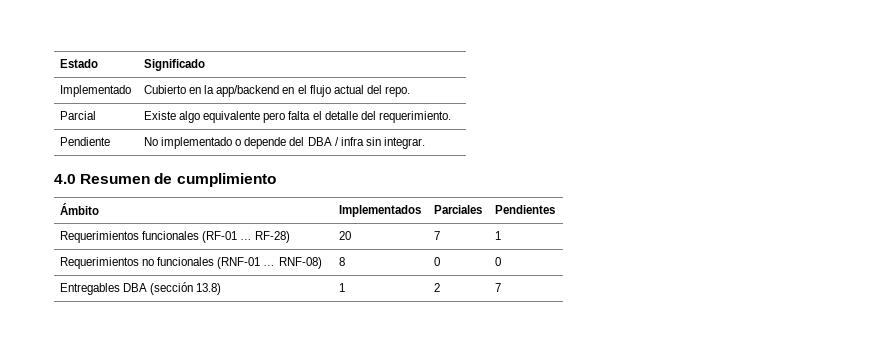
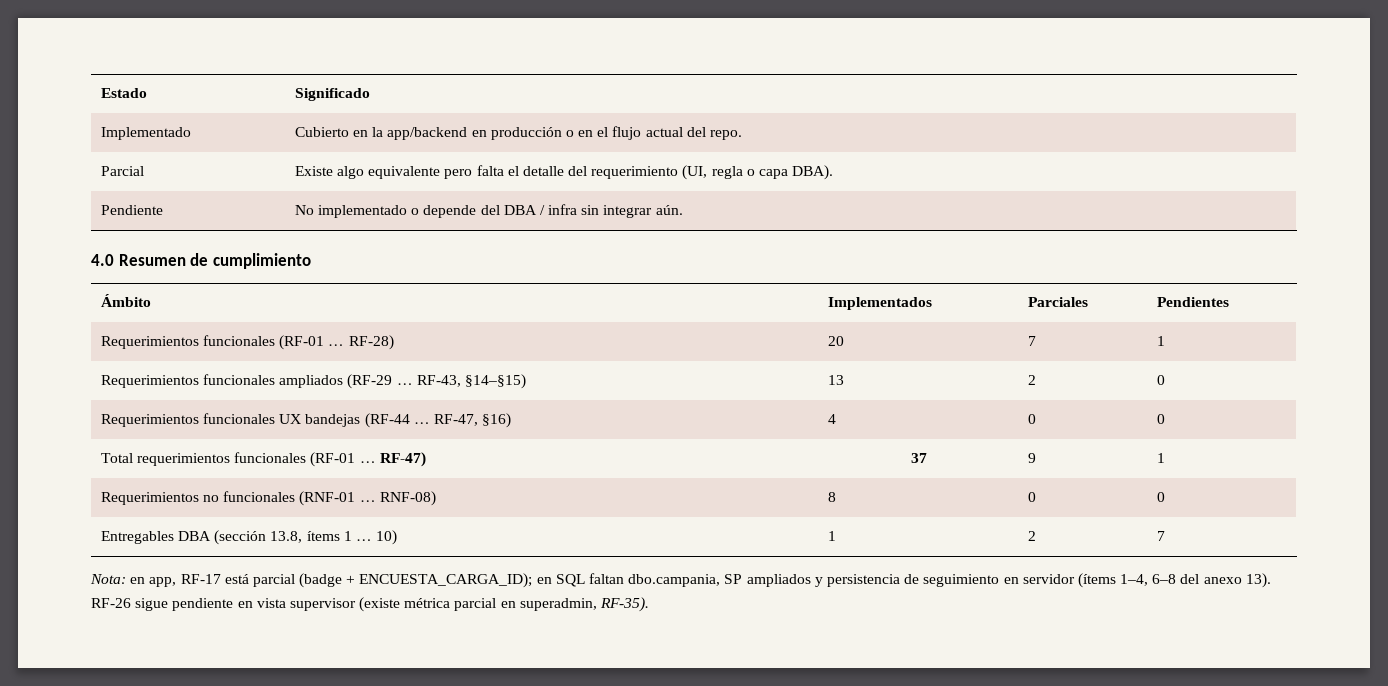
- Implementado | Cubierto en la app/backend en el flujo actual del repo.
+ Implementado | Cubierto en la app/backend en producción o en el flujo actual del repo.
- Parcial | Existe algo equivalente pero falta el detalle del requerimiento.
+ Parcial | Existe algo equivalente pero falta el detalle del requerimiento (UI, regla o capa DBA).
- Pendiente | No implementado o depende del DBA / infra sin integrar.
+ Pendiente | No implementado o depende del DBA / infra sin integrar aún.
+ Requerimientos funcionales ampliados (RF-29 … RF-43, §14–§15) | 13 | 2 | 0
+ Requerimientos funcionales UX bandejas (RF-44 … RF-47, §16) | 4 | 0 | 0
+ Total requerimientos funcionales (RF-01 … RF-47) | 37 | 9 | 1
- Entregables DBA (sección 13.8) | 1 | 2 | 7
+ Entregables DBA (sección 13.8, ítems 1 … 10) | 1 | 2 | 7
+ Nota: en app, RF-17 está parcial (badge + ENCUESTA_CARGA_ID); en SQL faltan dbo.campania, SP ampliados y persistencia de seguimiento en servidor (ítems 1–4, 6–8 del anexo 13). RF-26 sigue pendiente en vista supervisor (existe métrica parcial en superadmin, RF-35).

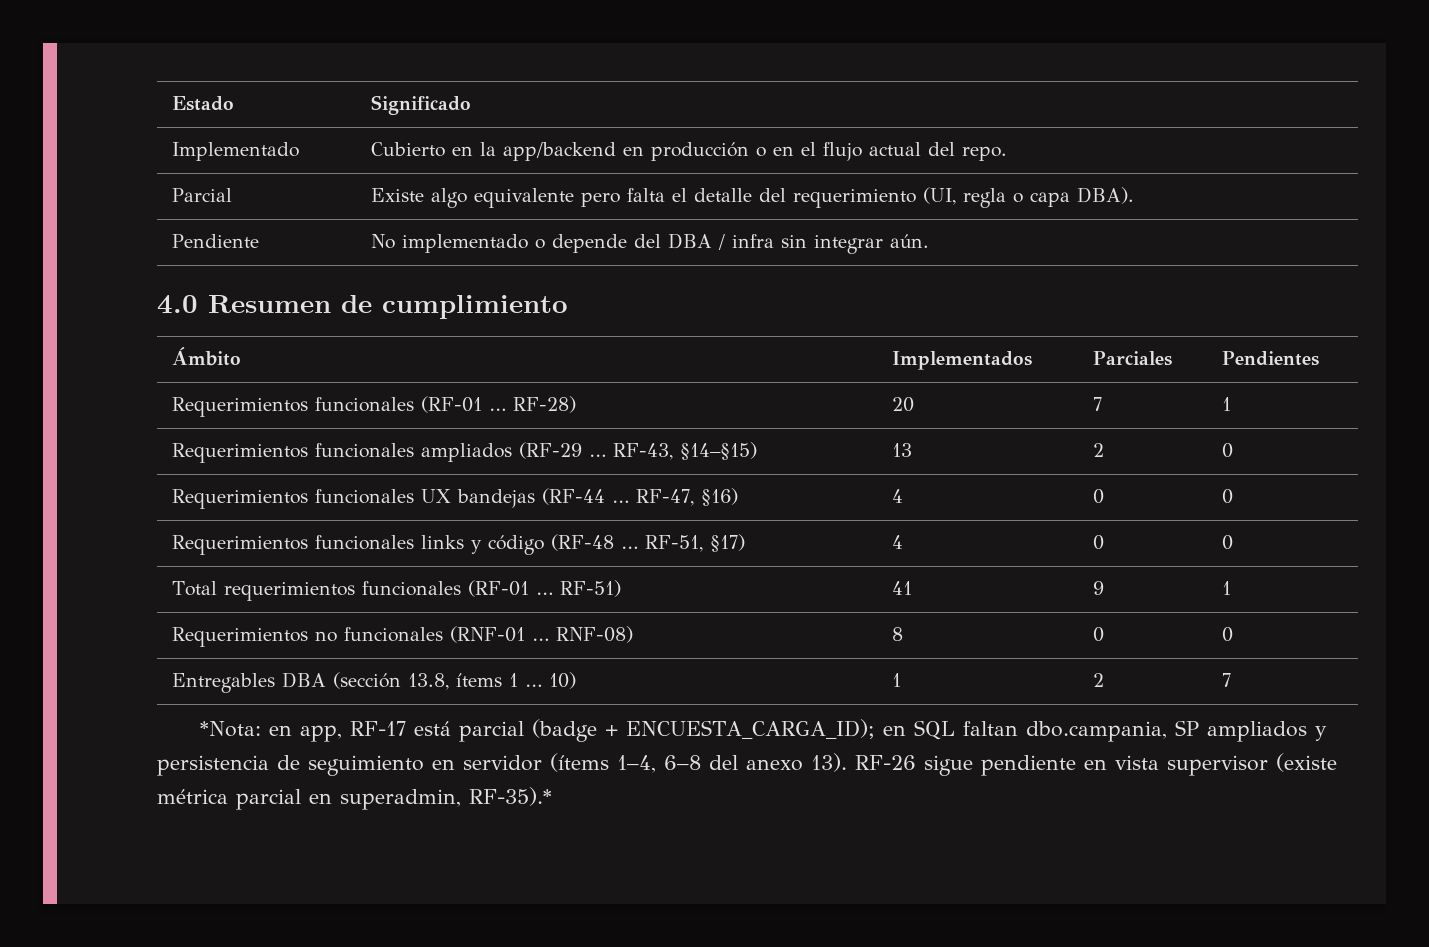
+ Requerimientos funcionales links y código (RF-48 … RF-51, §17) | 4 | 0 | 0
- Total requerimientos funcionales (RF-01 … RF-47) | 37 | 9 | 1
+ Total requerimientos funcionales (RF-01 … RF-51) | 41 | 9 | 1
- Nota: en app, RF-17 está parcial (badge + ENCUESTA_CARGA_ID); en SQL faltan dbo.campania, SP ampliados y persistencia de seguimiento en servidor (ítems 1–4, 6–8 del anexo 13).
+ *Nota: en app, RF-17 está parcial (badge + ENCUESTA_CARGA_ID); en SQL faltan dbo.campania, SP ampliados y persistencia de seguimiento en servidor (ítems 1–4, 6–8 del anexo 13).
- RF-26 sigue pendiente en vista supervisor (existe métrica parcial en superadmin, RF-35).
+ RF-26 sigue pendiente en vista supervisor (existe métrica parcial en superadmin, RF-35).*

